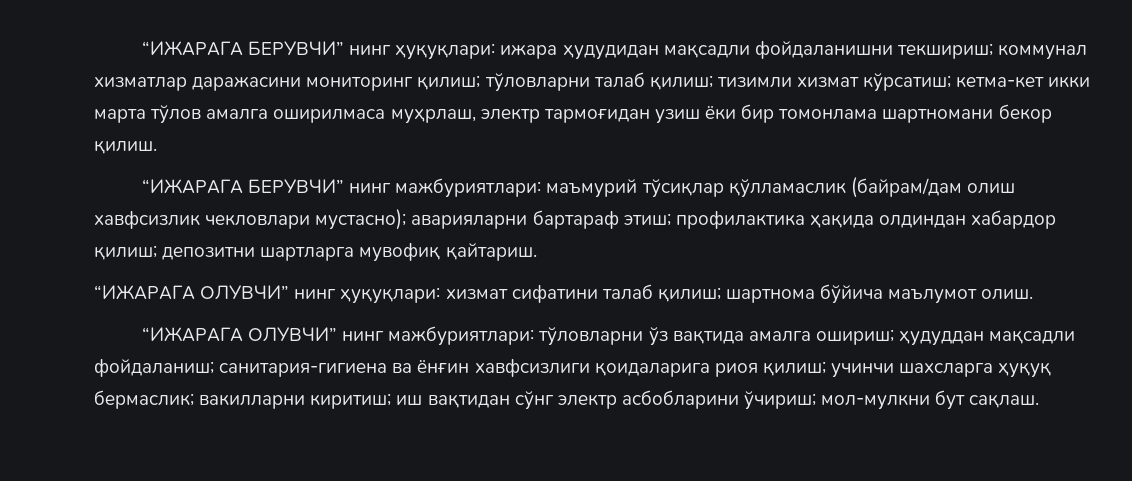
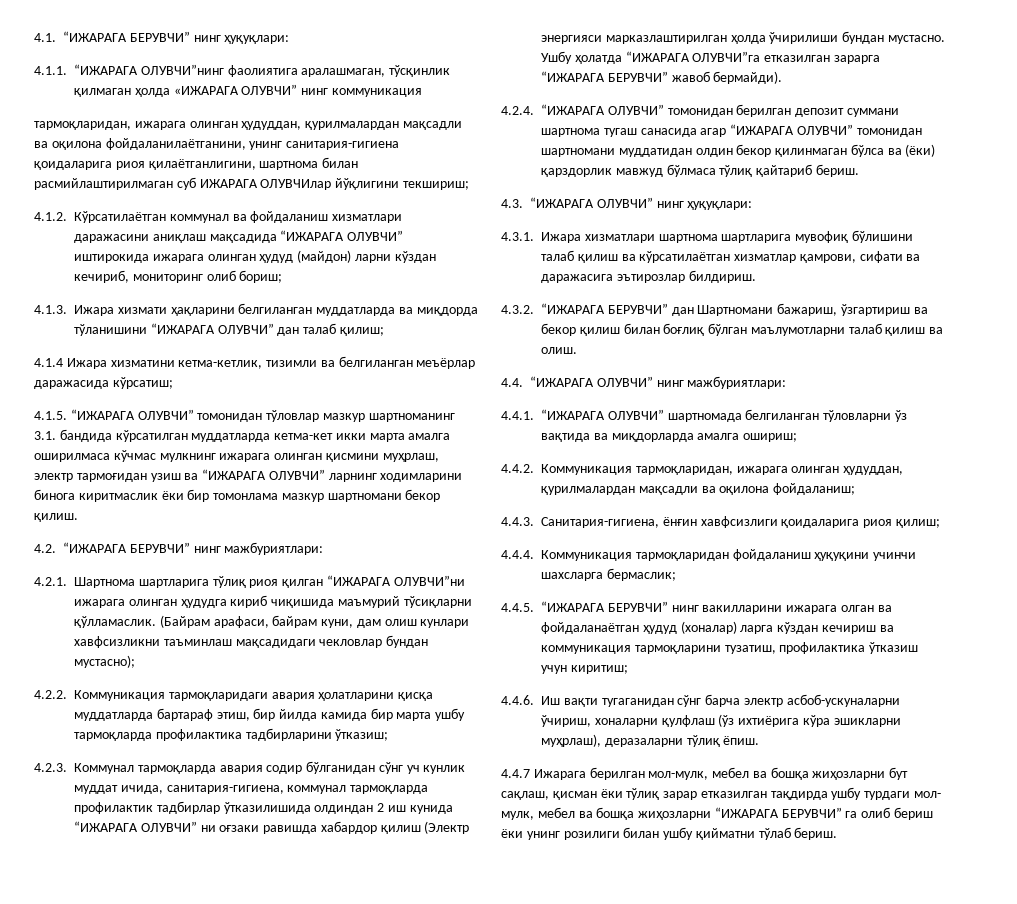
- “ИЖАРАГА БЕРУВЧИ” нинг ҳуқуқлари: ижара ҳудудидан мақсадли фойдаланишни текшириш; коммунал хизматлар даражасини мониторинг қилиш; тўловларни талаб қилиш; тизимли хизмат кўрсатиш; кетма-кет икки марта тўлов амалга оширилмаса муҳрлаш, электр тармоғидан узиш ёки бир томонлама шартномани бекор қилиш.
+ 4.1. “ИЖАРАГА БЕРУВЧИ” нинг ҳуқуқлари:
+ 4.1.1. “ИЖАРАГА ОЛУВЧИ”нинг фаолиятига аралашмаган, тўсқинлик қилмаган ҳолда «ИЖАРАГА ОЛУВЧИ” нинг коммуникация
+ тармоқларидан, ижарага олинган ҳудуддан, қурилмалардан мақсадли ва оқилона фойдаланилаётганини, унинг санитария-гигиена қоидаларига риоя қилаётганлигини, шартнома билан расмийлаштирилмаган суб ИЖАРАГА ОЛУВЧИлар йўқлигини текшириш;
+ 4.1.2. Кўрсатилаётган коммунал ва фойдаланиш хизматлари даражасини аниқлаш мақсадида “ИЖАРАГА ОЛУВЧИ” иштирокида ижарага олинган ҳудуд (майдон) ларни кўздан кечириб, мониторинг олиб бориш;
+ 4.1.3. Ижара хизмати ҳақларини белгиланган муддатларда ва миқдорда тўланишини “ИЖАРАГА ОЛУВЧИ” дан талаб қилиш;
+ 4.1.4 Ижара хизматини кетма-кетлик, тизимли ва белгиланган меъёрлар даражасида кўрсатиш;
+ 4.1.5. “ИЖАРАГА ОЛУВЧИ” томонидан тўловлар мазкур шартноманинг 3.1. бандида кўрсатилган муддатларда кетма-кет икки марта амалга оширилмаса кўчмас мулкнинг ижарага олинган қисмини муҳрлаш, электр тармоғидан узиш ва “ИЖАРАГА ОЛУВЧИ” ларнинг ходимларини бинога киритмаслик ёки бир томонлама мазкур шартномани бекор қилиш.
- “ИЖАРАГА БЕРУВЧИ” нинг мажбуриятлари: маъмурий тўсиқлар қўлламаслик (байрам/дам олиш хавфсизлик чекловлари мустасно); аварияларни бартараф этиш; профилактика ҳақида олдиндан хабардор қилиш; депозитни шартларга мувофиқ қайтариш.
- “ИЖАРАГА ОЛУВЧИ” нинг ҳуқуқлари: хизмат сифатини талаб қилиш; шартнома бўйича маълумот олиш.
+ 4.2. “ИЖАРАГА БЕРУВЧИ” нинг мажбуриятлари:
+ 4.2.1. Шартнома шартларига тўлиқ риоя қилган “ИЖАРАГА ОЛУВЧИ”ни ижарага олинган ҳудудга кириб чиқишида маъмурий тўсиқларни қўлламаслик. (Байрам арафаси, байрам куни, дам олиш кунлари хавфсизликни таъминлаш мақсадидаги чекловлар бундан мустасно);
+ 4.2.2. Коммуникация тармоқларидаги авария ҳолатларини қисқа муддатларда бартараф этиш, бир йилда камида бир марта ушбу тармоқларда профилактика тадбирларини ўтказиш;
+ 4.2.3. Коммунал тармоқларда авария содир бўлганидан сўнг уч кунлик муддат ичида, санитария-гигиена, коммунал тармоқларда профилактик тадбирлар ўтказилишида олдиндан 2 иш кунида “ИЖАРАГА ОЛУВЧИ” ни оғзаки равишда хабардор қилиш (Электр энергияси марказлаштирилган ҳолда ўчирилиши бундан мустасно. Ушбу ҳолатда “ИЖАРАГА ОЛУВЧИ”га етказилган зарарга “ИЖАРАГА БЕРУВЧИ” жавоб бермайди).
+ 4.2.4. “ИЖАРАГА ОЛУВЧИ” томонидан берилган депозит суммани шартнома тугаш санасида агар “ИЖАРАГА ОЛУВЧИ” томонидан шартномани муддатидан олдин бекор қилинмаган бўлса ва (ёки) қарздорлик мавжуд бўлмаса тўлиқ қайтариб бериш.
+ 4.3. “ИЖАРАГА ОЛУВЧИ” нинг ҳуқуқлари:
+ 4.3.1. Ижара хизматлари шартнома шартларига мувофиқ бўлишини талаб қилиш ва кўрсатилаётган хизматлар қамрови, сифати ва даражасига эътирозлар билдириш.
+ 4.3.2. “ИЖАРАГА БЕРУВЧИ” дан Шартномани бажариш, ўзгартириш ва бекор қилиш билан боғлиқ бўлган маълумотларни талаб қилиш ва олиш.
- “ИЖАРАГА ОЛУВЧИ” нинг мажбуриятлари: тўловларни ўз вақтида амалга ошириш; ҳудуддан мақсадли фойдаланиш; санитария-гигиена ва ёнғин хавфсизлиги қоидаларига риоя қилиш; учинчи шахсларга ҳуқуқ бермаслик; вакилларни киритиш; иш вақтидан сўнг электр асбобларини ўчириш; мол-мулкни бут сақлаш.
+ 4.4. “ИЖАРАГА ОЛУВЧИ” нинг мажбуриятлари:
+ 4.4.1. “ИЖАРАГА ОЛУВЧИ” шартномада белгиланган тўловларни ўз вақтида ва миқдорларда амалга ошириш;
+ 4.4.2. Коммуникация тармоқларидан, ижарага олинган ҳудуддан, қурилмалардан мақсадли ва оқилона фойдаланиш;
+ 4.4.3. Санитария-гигиена, ёнғин хавфсизлиги қоидаларига риоя қилиш;
+ 4.4.4. Коммуникация тармоқларидан фойдаланиш ҳуқуқини учинчи шахсларга бермаслик;
+ 4.4.5. “ИЖАРАГА БЕРУВЧИ” нинг вакилларини ижарага олган ва фойдаланаётган ҳудуд (хоналар) ларга кўздан кечириш ва коммуникация тармоқларини тузатиш, профилактика ўтказиш учун киритиш;
+ 4.4.6. Иш вақти тугаганидан сўнг барча электр асбоб-ускуналарни ўчириш, хоналарни қулфлаш (ўз ихтиёрига кўра эшикларни муҳрлаш), деразаларни тўлиқ ёпиш.
+ 4.4.7 Ижарага берилган мол-мулк, мебел ва бошқа жиҳозларни бут сақлаш, қисман ёки тўлиқ зарар етказилган тақдирда ушбу турдаги мол- мулк, мебел ва бошқа жиҳозларни “ИЖАРАГА БЕРУВЧИ” га олиб бериш ёки унинг розилиги билан ушбу қийматни тўлаб бериш.

